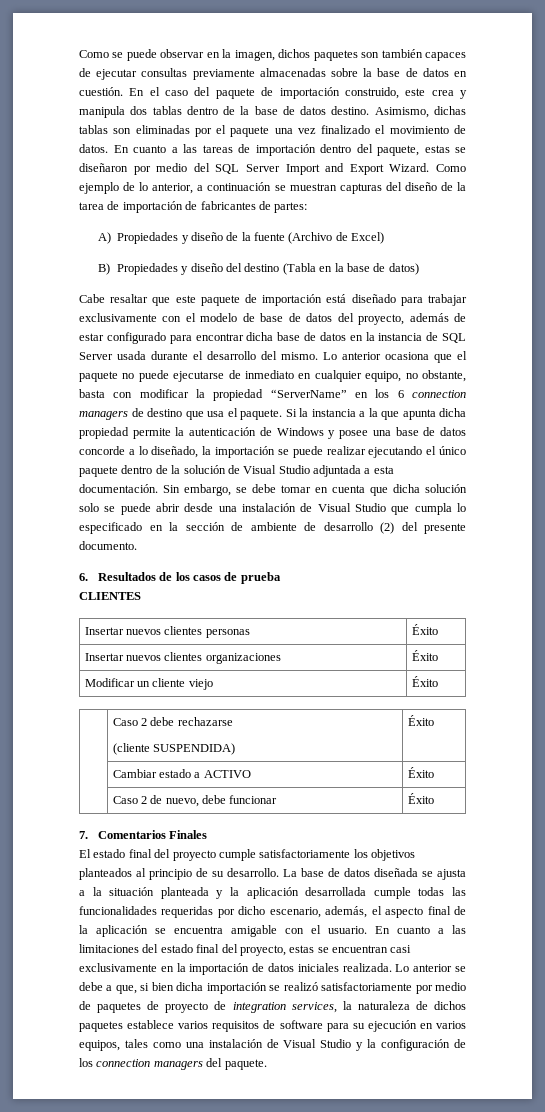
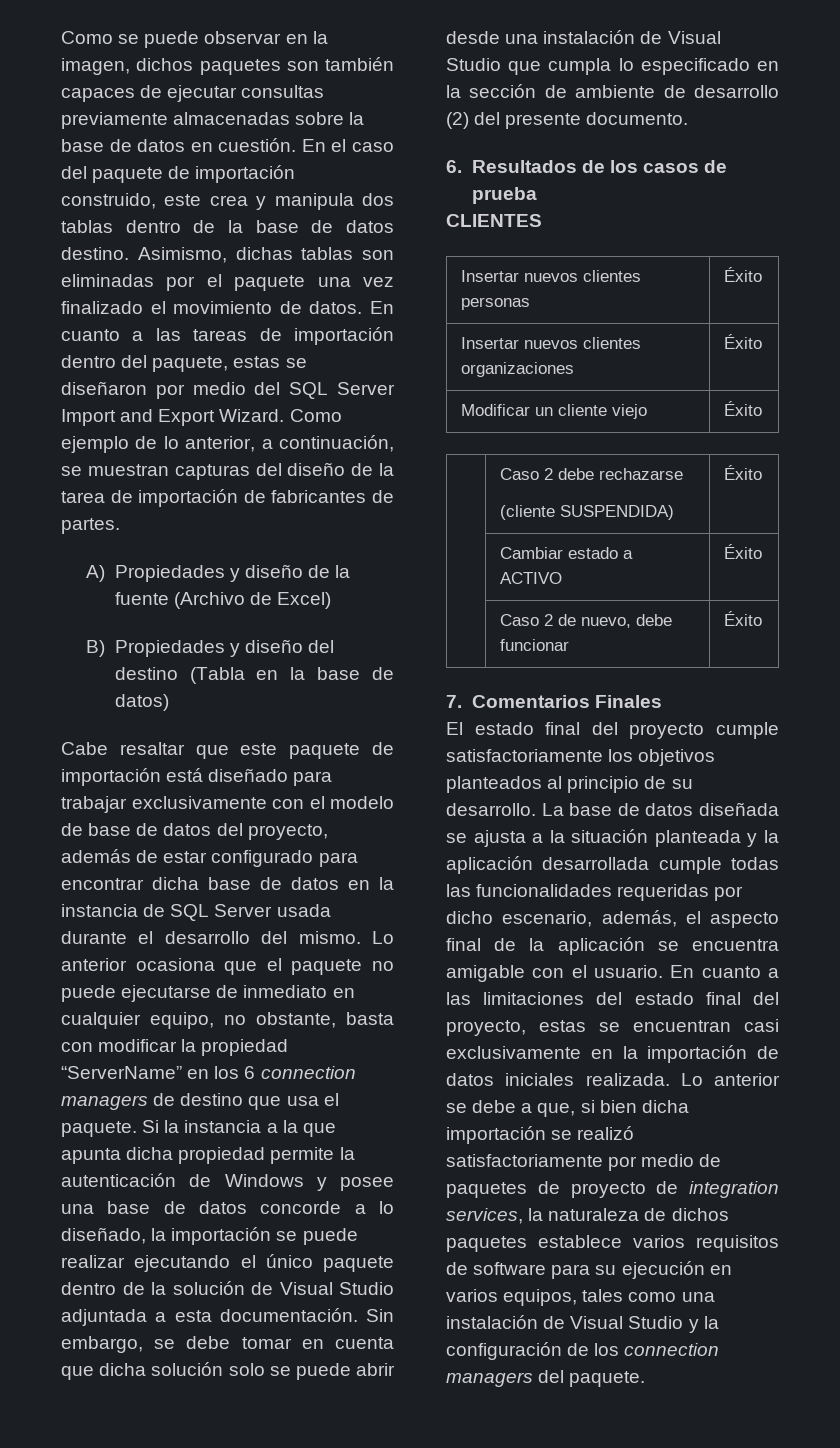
- Como ejemplo de lo anterior, a continuación se muestran capturas del diseño de la tarea de importación de fabricantes de partes:
+ Como ejemplo de lo anterior, a continuación, se muestran capturas del diseño de la tarea de importación de fabricantes de partes.

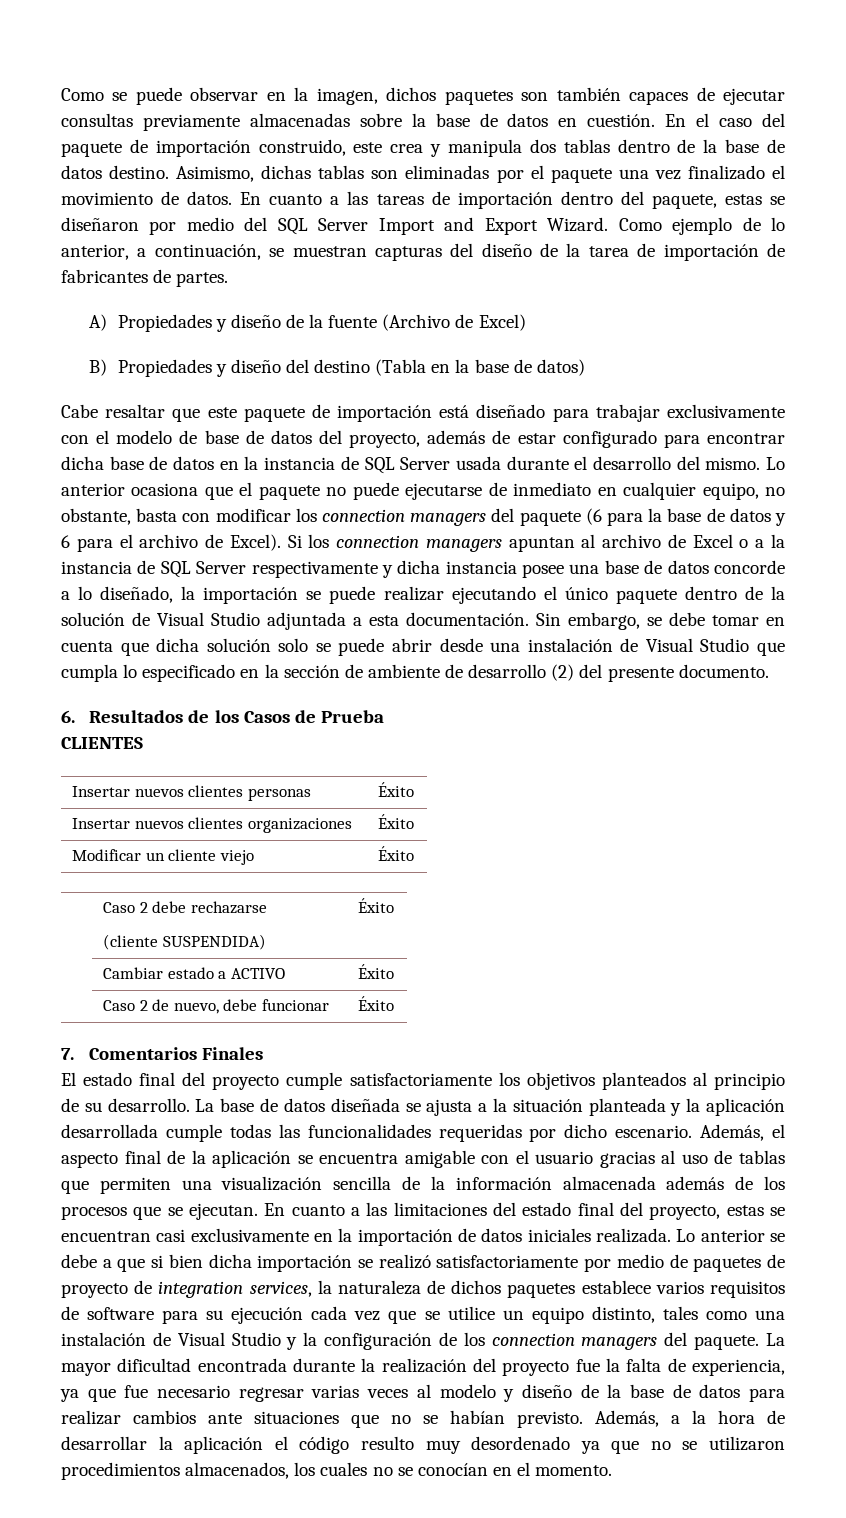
- Lo anterior ocasiona que el paquete no puede ejecutarse de inmediato en cualquier equipo, no obstante, basta con modificar la propiedad “ServerName” en los 6 connection managers de destino que usa el paquete. Si la instancia a la que apunta dicha propiedad permite la autenticación de Windows y posee una base de datos concorde a lo diseñado, la importación se puede realizar ejecutando el único paquete dentro de la solución de Visual Studio adjuntada a esta documentación.
+ Lo anterior ocasiona que el paquete no puede ejecutarse de inmediato en cualquier equipo, no obstante, basta con modificar los connection managers del paquete (6 para la base de datos y 6 para el archivo de Excel). Si los connection managers apuntan al archivo de Excel o a la instancia de SQL Server respectivamente y dicha instancia posee una base de datos concorde a lo diseñado, la importación se puede realizar ejecutando el único paquete dentro de la solución de Visual Studio adjuntada a esta documentación.
- 6. Resultados de los casos de prueba
+ 6. Resultados de los Casos de Prueba
- La base de datos diseñada se ajusta a la situación planteada y la aplicación desarrollada cumple todas las funcionalidades requeridas por dicho escenario, además, el aspecto final de la aplicación se encuentra amigable con el usuario.
+ La base de datos diseñada se ajusta a la situación planteada y la aplicación desarrollada cumple todas las funcionalidades requeridas por dicho escenario. Además, el aspecto final de la aplicación se encuentra amigable con el usuario gracias al uso de tablas que permiten una visualización sencilla de la información almacenada además de los procesos que se ejecutan.
- Lo anterior se debe a que, si bien dicha importación se realizó satisfactoriamente por medio de paquetes de proyecto de integration services, la naturaleza de dichos paquetes establece varios requisitos de software para su ejecución en varios equipos, tales como una instalación de Visual Studio y la configuración de los connection managers del paquete.
+ Lo anterior se debe a que si bien dicha importación se realizó satisfactoriamente por medio de paquetes de proyecto de integration services, la naturaleza de dichos paquetes establece varios requisitos de software para su ejecución cada vez que se utilice un equipo distinto, tales como una instalación de Visual Studio y la configuración de los connection managers del paquete.
+ La mayor dificultad encontrada durante la realización del proyecto fue la falta de experiencia, ya que fue necesario regresar varias veces al modelo y diseño de la base de datos para realizar cambios ante situaciones que no se habían previsto. Además, a la hora de desarrollar la aplicación el código resulto muy desordenado ya que no se utilizaron procedimientos almacenados, los cuales no se conocían en el momento.

